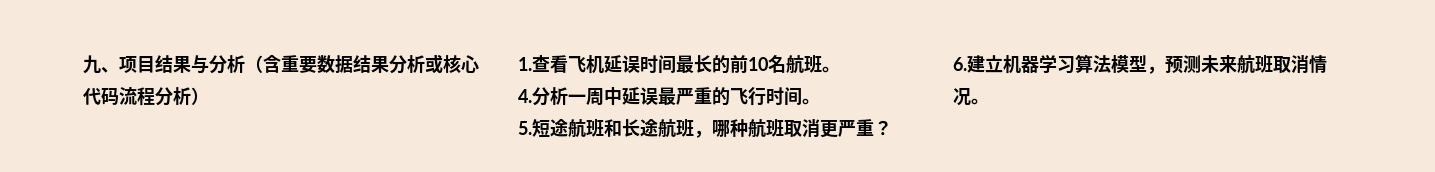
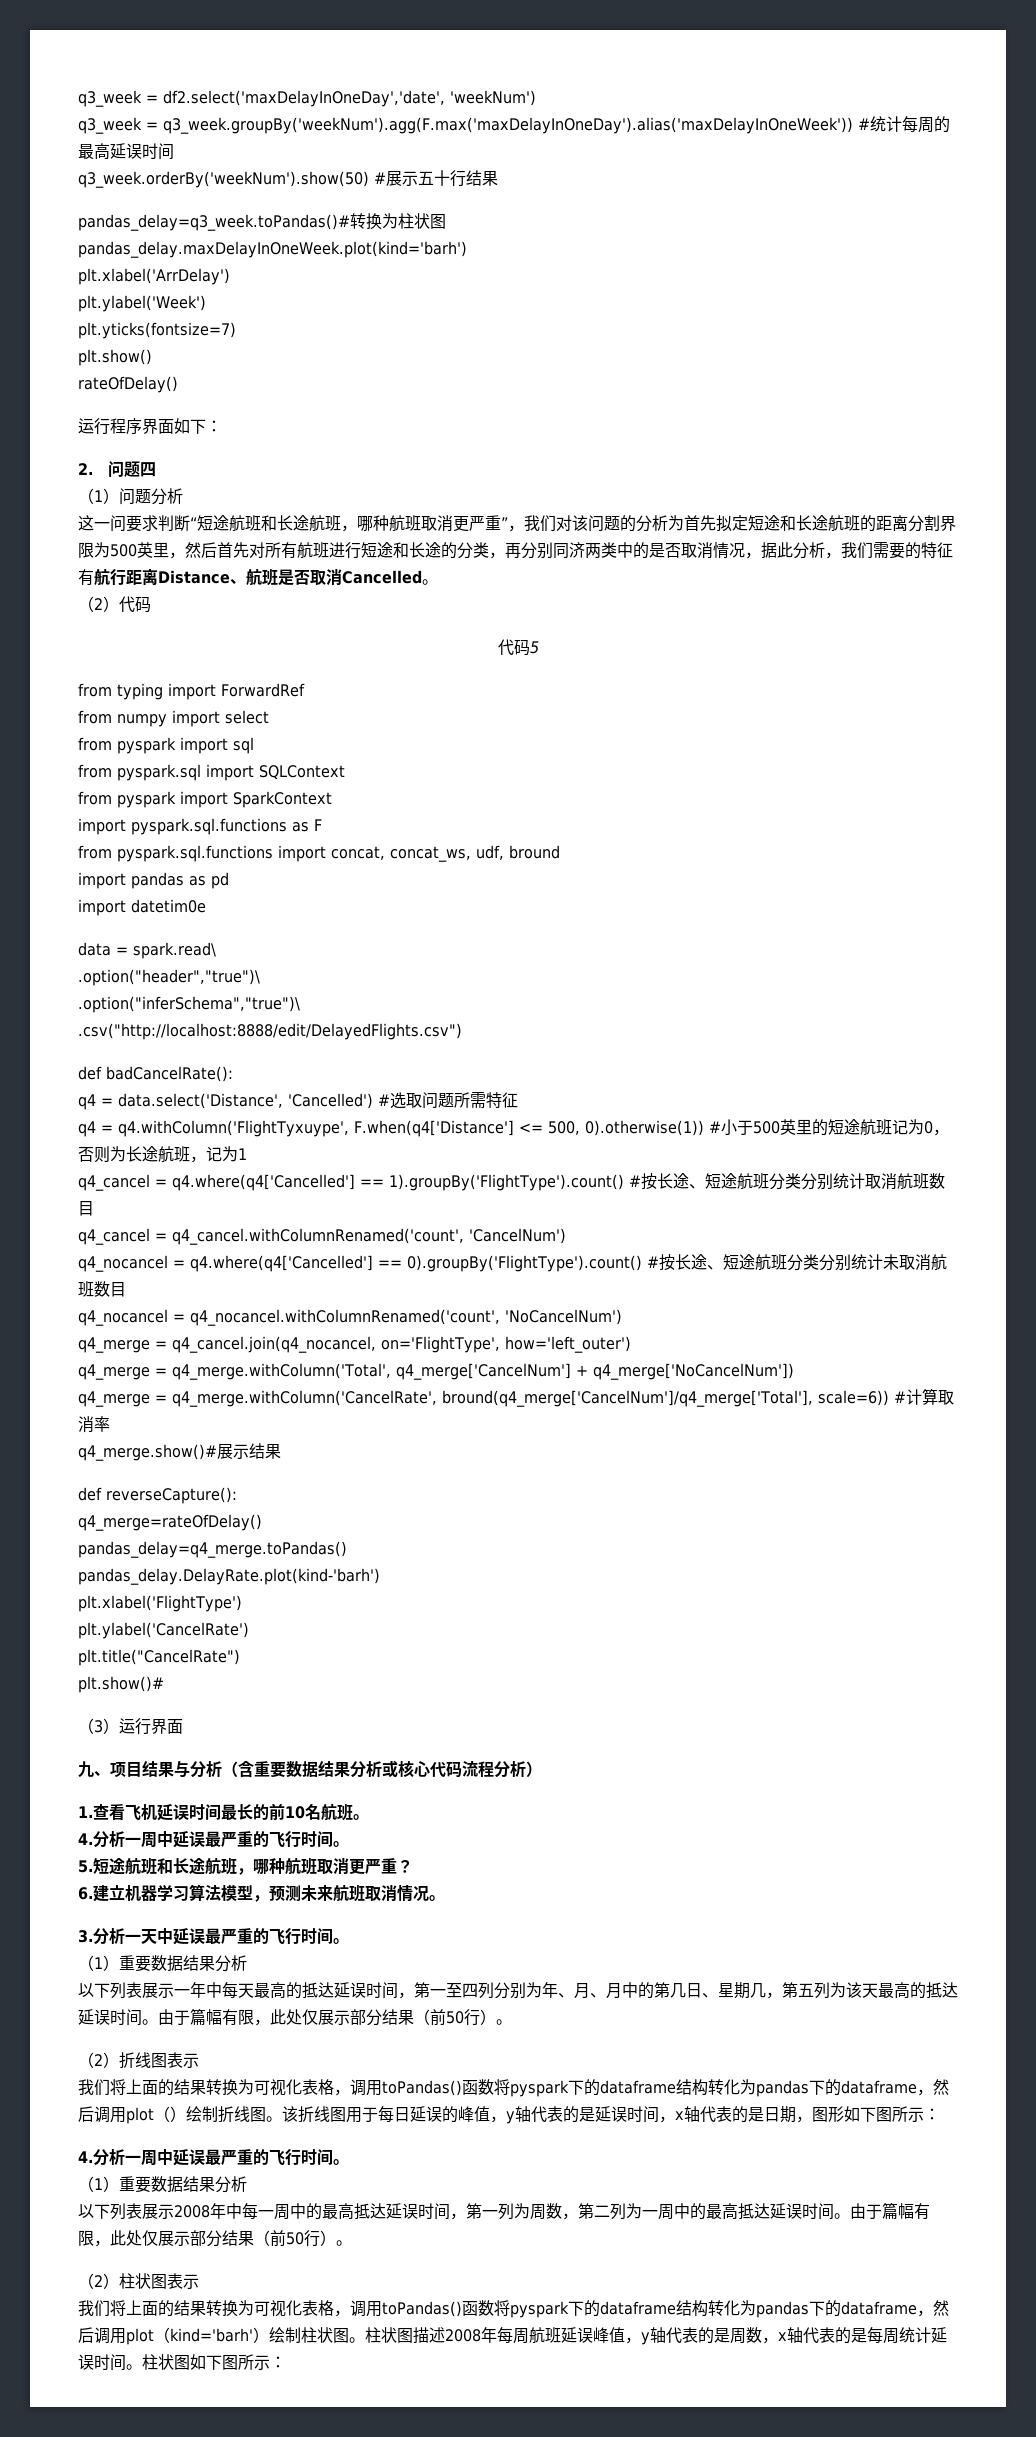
+ q3_week = df2.select('maxDelayInOneDay','date', 'weekNum')
+ q3_week = q3_week.groupBy('weekNum').agg(F.max('maxDelayInOneDay').alias('maxDelayInOneWeek')) #统计每周的最高延误时间
+ q3_week.orderBy('weekNum').show(50) #展示五十行结果
+ pandas_delay=q3_week.toPandas()#转换为柱状图
+ pandas_delay.maxDelayInOneWeek.plot(kind='barh')
+ plt.xlabel('ArrDelay')
+ plt.ylabel('Week')
+ plt.yticks(fontsize=7)
+ plt.show()
+ rateOfDelay()
+ 运行程序界面如下：
+ 2.问题四
+ （1）问题分析
+ 这一问要求判断“短途航班和长途航班，哪种航班取消更严重”，我们对该问题的分析为首先拟定短途和长途航班的距离分割界限为500英里，然后首先对所有航班进行短途和长途的分类，再分别同济两类中的是否取消情况，据此分析，我们需要的特征有航行距离Distance、航班是否取消Cancelled。
+ （2）代码
+ 代码5
+ from typing import ForwardRef
+ from numpy import select
+ from pyspark import sql
+ from pyspark.sql import SQLContext
+ from pyspark import SparkContext
+ import pyspark.sql.functions as F
+ from pyspark.sql.functions import concat, concat_ws, udf, bround
+ import pandas as pd
+ import datetim0e
+ data = spark.read\
+ .option("header","true")\
+ .option("inferSchema","true")\
+ .csv("http://localhost:8888/edit/DelayedFlights.csv")
+ def badCancelRate():
+ q4 = data.select('Distance', 'Cancelled') #选取问题所需特征
+ q4 = q4.withColumn('FlightTyxuype', F.when(q4['Distance'] <= 500, 0).otherwise(1)) #小于500英里的短途航班记为0，否则为长途航班，记为1
+ q4_cancel = q4.where(q4['Cancelled'] == 1).groupBy('FlightType').count() #按长途、短途航班分类分别统计取消航班数目
+ q4_cancel = q4_cancel.withColumnRenamed('count', 'CancelNum')
+ q4_nocancel = q4.where(q4['Cancelled'] == 0).groupBy('FlightType').count() #按长途、短途航班分类分别统计未取消航班数目
+ q4_nocancel = q4_nocancel.withColumnRenamed('count', 'NoCancelNum')
+ q4_merge = q4_cancel.join(q4_nocancel, on='FlightType', how='left_outer')
+ q4_merge = q4_merge.withColumn('Total', q4_merge['CancelNum'] + q4_merge['NoCancelNum'])
+ q4_merge = q4_merge.withColumn('CancelRate', bround(q4_merge['CancelNum']/q4_merge['Total'], scale=6)) #计算取消率
+ q4_merge.show()#展示结果
+ def reverseCapture():
+ q4_merge=rateOfDelay()
+ pandas_delay=q4_merge.toPandas()
+ pandas_delay.DelayRate.plot(kind-'barh')
+ plt.xlabel('FlightType')
+ plt.ylabel('CancelRate')
+ plt.title("CancelRate")
+ plt.show()#
+ （3）运行界面
+ 3.分析一天中延误最严重的飞行时间。
+ （1）重要数据结果分析
+ 以下列表展示一年中每天最高的抵达延误时间，第一至四列分别为年、月、月中的第几日、星期几，第五列为该天最高的抵达延误时间。由于篇幅有限，此处仅展示部分结果（前50行）。
+ （2）折线图表示
+ 我们将上面的结果转换为可视化表格，调用toPandas()函数将pyspark下的dataframe结构转化为pandas下的dataframe，然后调用plot（）绘制折线图。该折线图用于每日延误的峰值，y轴代表的是延误时间，x轴代表的是日期，图形如下图所示：
+ 4.分析一周中延误最严重的飞行时间。
+ （1）重要数据结果分析
+ 以下列表展示2008年中每一周中的最高抵达延误时间，第一列为周数，第二列为一周中的最高抵达延误时间。由于篇幅有限，此处仅展示部分结果（前50行）。
+ （2）柱状图表示
+ 我们将上面的结果转换为可视化表格，调用toPandas()函数将pyspark下的dataframe结构转化为pandas下的dataframe，然后调用plot（kind='barh'）绘制柱状图。柱状图描述2008年每周航班延误峰值，y轴代表的是周数，x轴代表的是每周统计延误时间。柱状图如下图所示：

